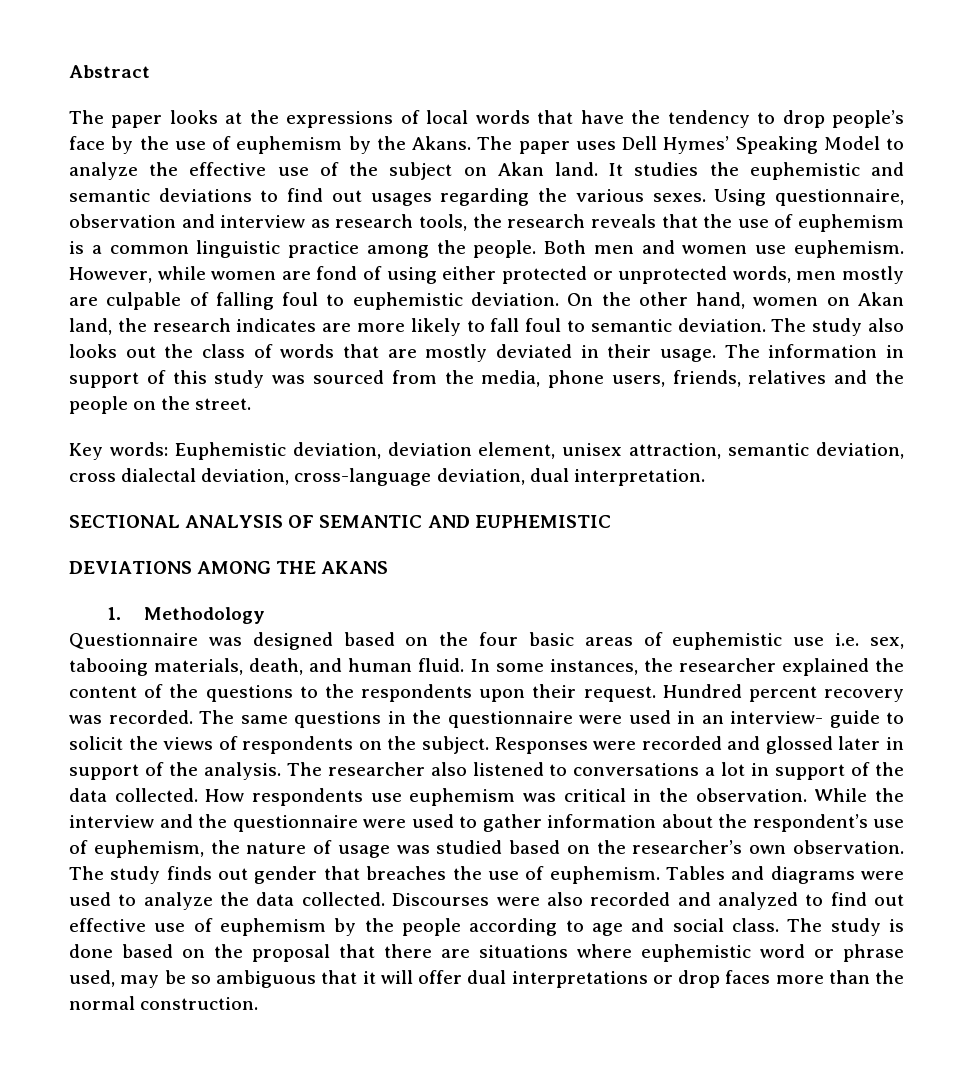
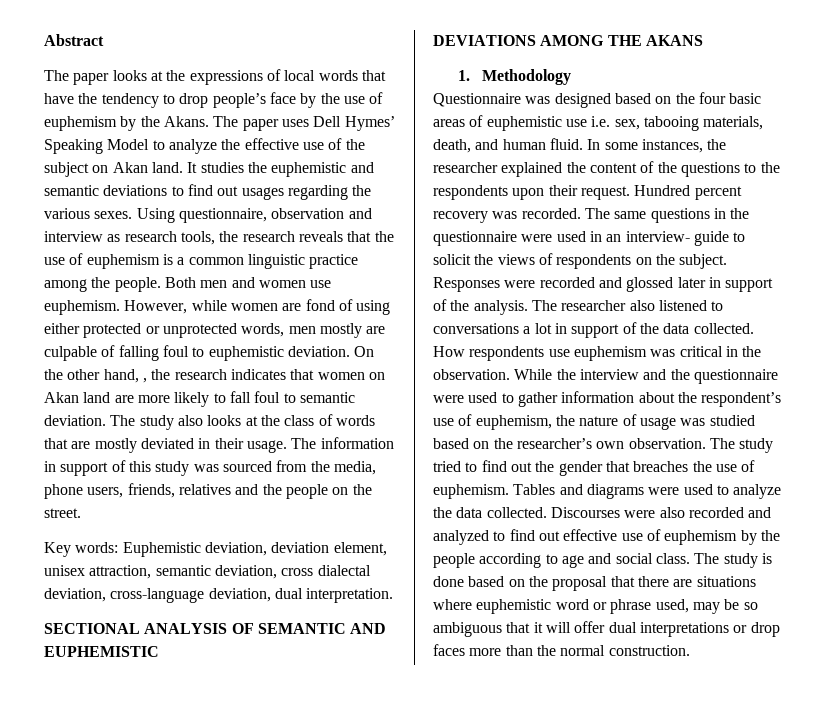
- On the other hand, women on Akan land, the research indicates are more likely to fall foul to semantic deviation.
+ On the other hand, , the research indicates that women on Akan land are more likely to fall foul to semantic deviation.
- The study also looks out the class of words that are mostly deviated in their usage.
+ The study also looks at the class of words that are mostly deviated in their usage.
- The study finds out gender that breaches the use of euphemism.
+ The study tried to find out the gender that breaches the use of euphemism.

